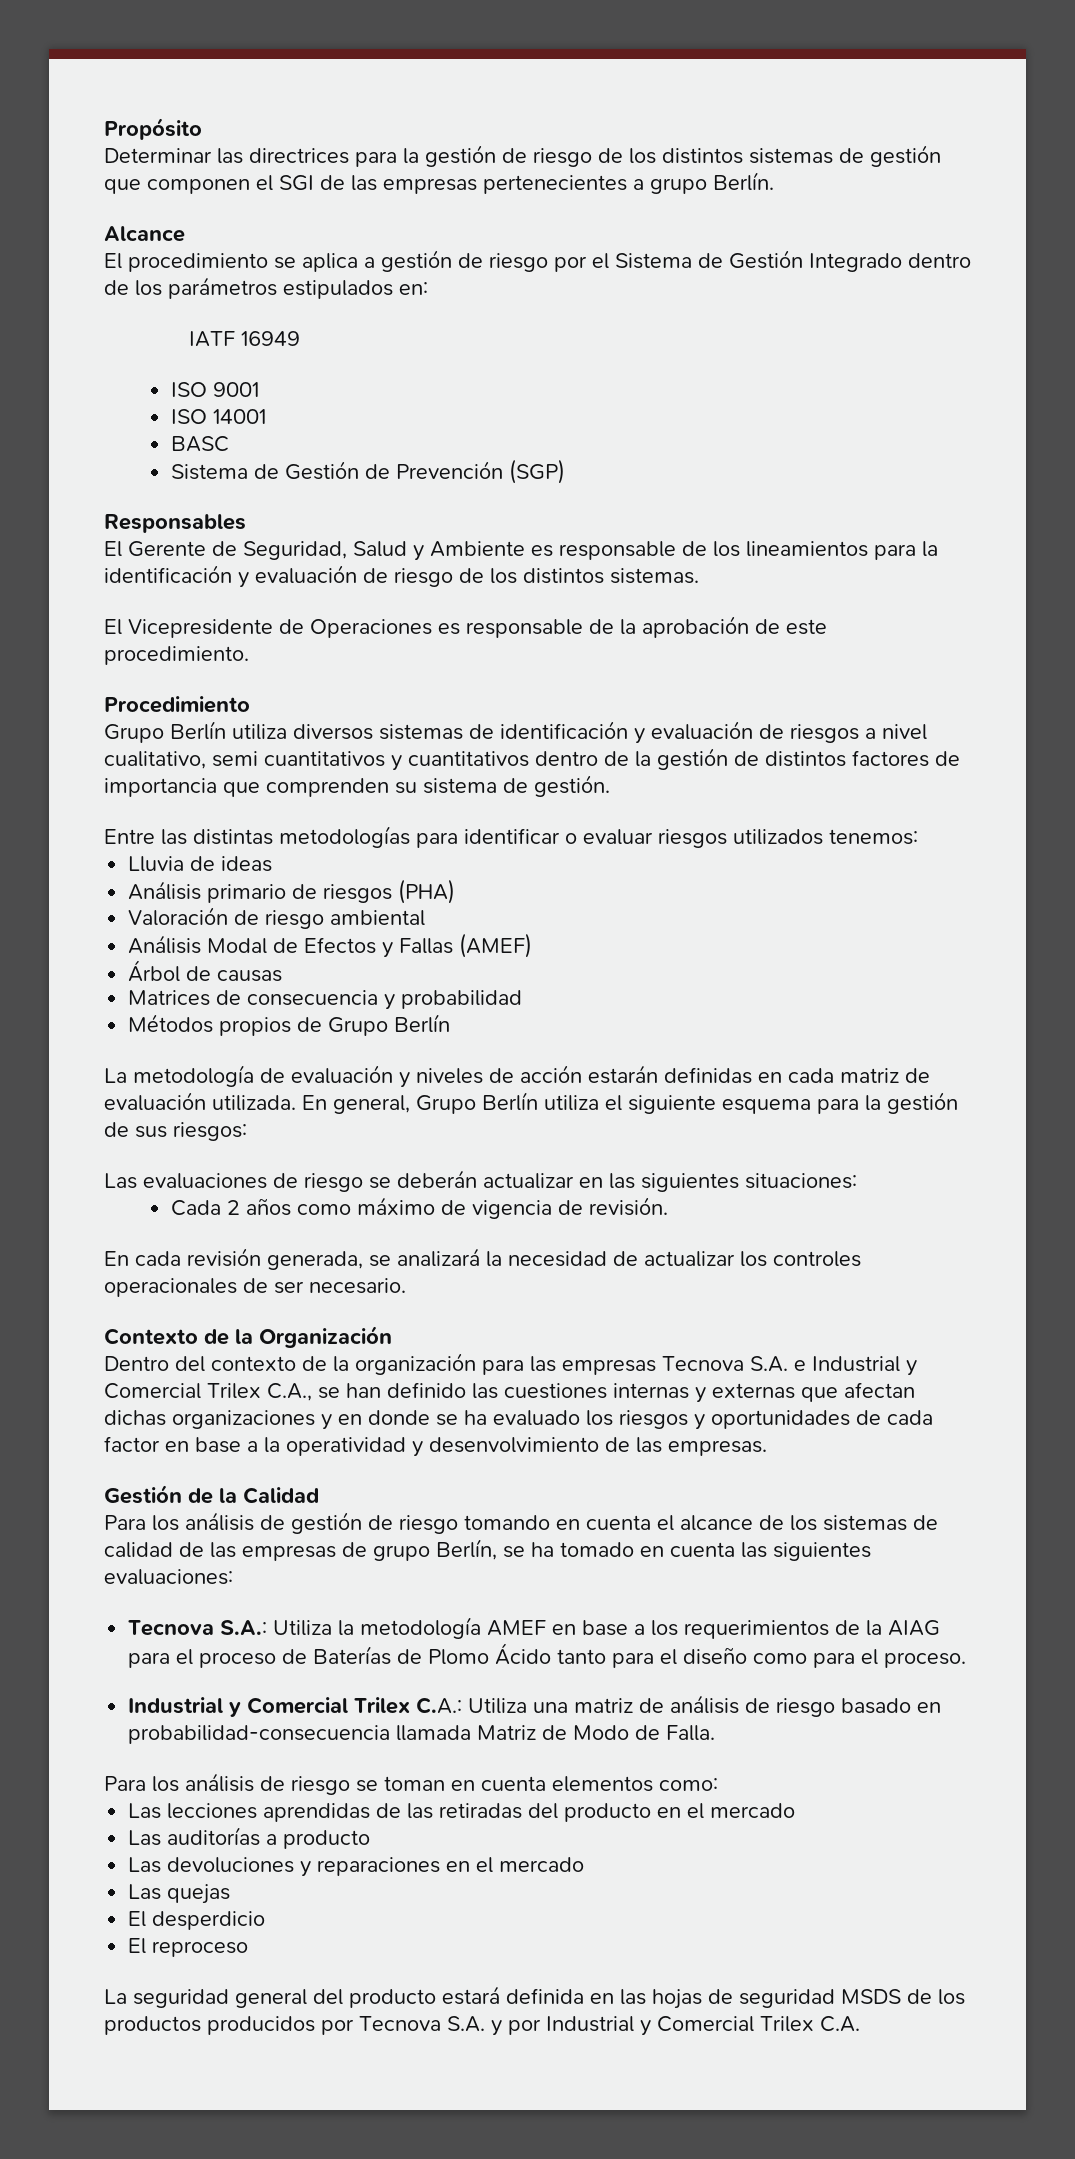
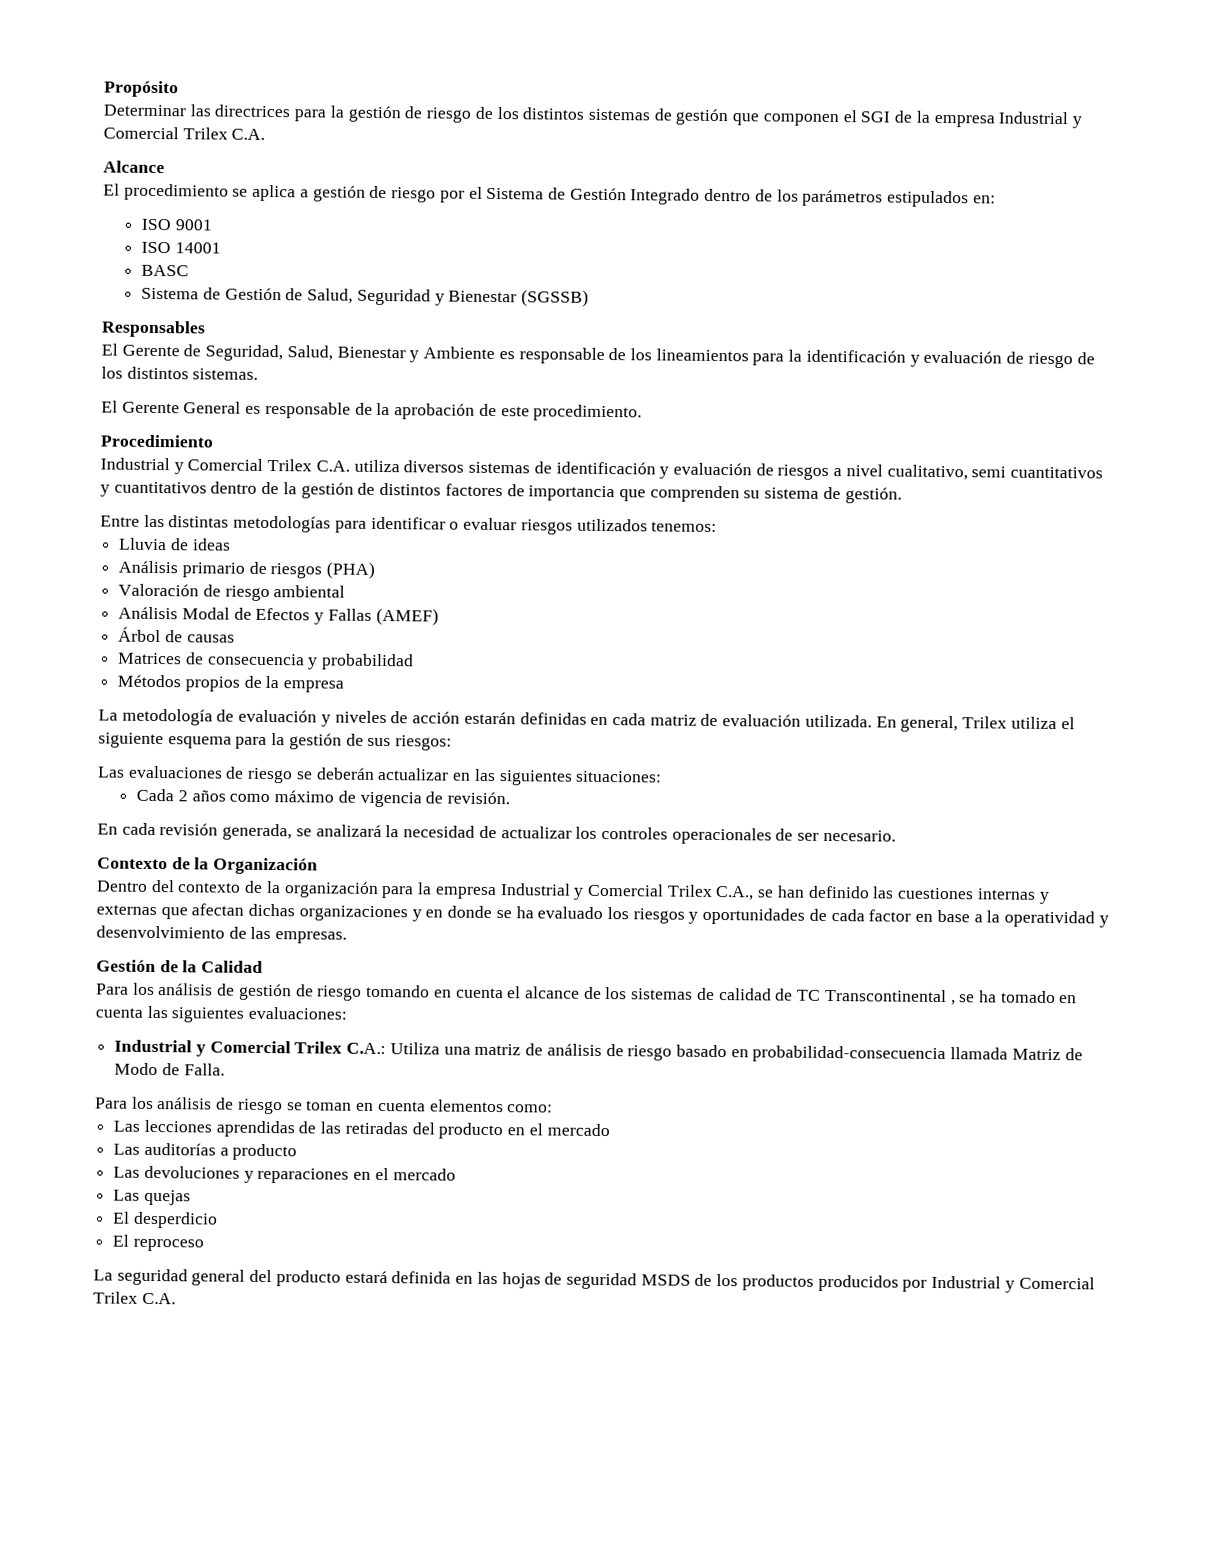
- Determinar las directrices para la gestión de riesgo de los distintos sistemas de gestión que componen el SGI de las empresas pertenecientes a grupo Berlín.
+ Determinar las directrices para la gestión de riesgo de los distintos sistemas de gestión que componen el SGI de la empresa Industrial y Comercial Trilex C.A.
- IATF 16949
- Sistema de Gestión de Prevención (SGP)
+ Sistema de Gestión de Salud, Seguridad y Bienestar (SGSSB)
- El Gerente de Seguridad, Salud y Ambiente es responsable de los lineamientos para la identificación y evaluación de riesgo de los distintos sistemas.
+ El Gerente de Seguridad, Salud, Bienestar y Ambiente es responsable de los lineamientos para la identificación y evaluación de riesgo de los distintos sistemas.
- El Vicepresidente de Operaciones es responsable de la aprobación de este procedimiento.
+ El Gerente General es responsable de la aprobación de este procedimiento.
- Grupo Berlín utiliza diversos sistemas de identificación y evaluación de riesgos a nivel cualitativo, semi cuantitativos y cuantitativos dentro de la gestión de distintos factores de importancia que comprenden su sistema de gestión.
+ Industrial y Comercial Trilex C.A. utiliza diversos sistemas de identificación y evaluación de riesgos a nivel cualitativo, semi cuantitativos y cuantitativos dentro de la gestión de distintos factores de importancia que comprenden su sistema de gestión.
- Métodos propios de Grupo Berlín
+ Métodos propios de la empresa
- En general, Grupo Berlín utiliza el siguiente esquema para la gestión de sus riesgos:
+ En general, Trilex utiliza el siguiente esquema para la gestión de sus riesgos:
- Dentro del contexto de la organización para las empresas Tecnova S.A. e Industrial y Comercial Trilex C.A., se han definido las cuestiones internas y externas que afectan dichas organizaciones y en donde se ha evaluado los riesgos y oportunidades de cada factor en base a la operatividad y desenvolvimiento de las empresas.
+ Dentro del contexto de la organización para la empresa Industrial y Comercial Trilex C.A., se han definido las cuestiones internas y externas que afectan dichas organizaciones y en donde se ha evaluado los riesgos y oportunidades de cada factor en base a la operatividad y desenvolvimiento de las empresas.
- Para los análisis de gestión de riesgo tomando en cuenta el alcance de los sistemas de calidad de las empresas de grupo Berlín, se ha tomado en cuenta las siguientes evaluaciones:
+ Para los análisis de gestión de riesgo tomando en cuenta el alcance de los sistemas de calidad de TC Transcontinental , se ha tomado en cuenta las siguientes evaluaciones:
- Tecnova S.A.: Utiliza la metodología AMEF en base a los requerimientos de la AIAG para el proceso de Baterías de Plomo Ácido tanto para el diseño como para el proceso.
- La seguridad general del producto estará definida en las hojas de seguridad MSDS de los productos producidos por Tecnova S.A. y por Industrial y Comercial Trilex C.A.
+ La seguridad general del producto estará definida en las hojas de seguridad MSDS de los productos producidos por Industrial y Comercial Trilex C.A.

